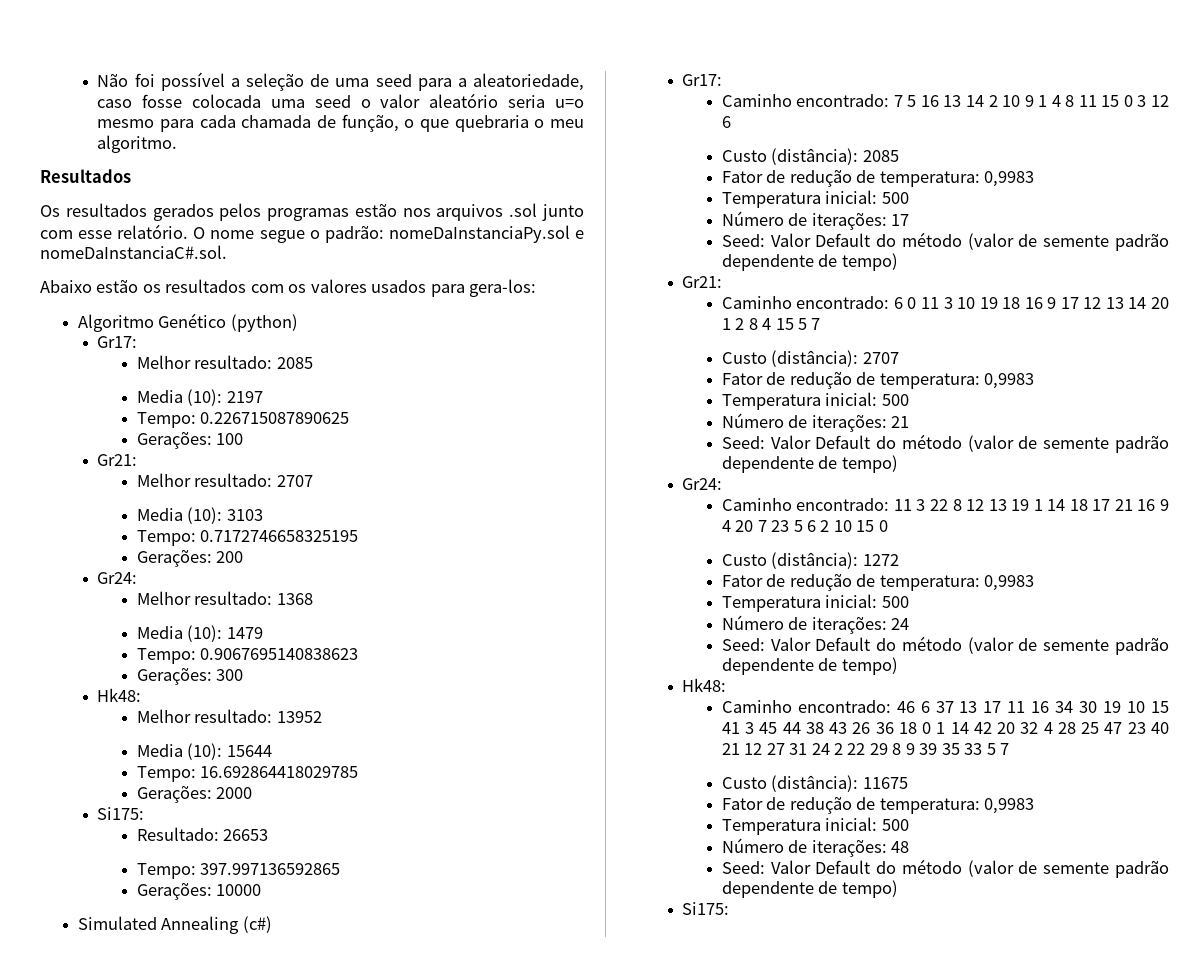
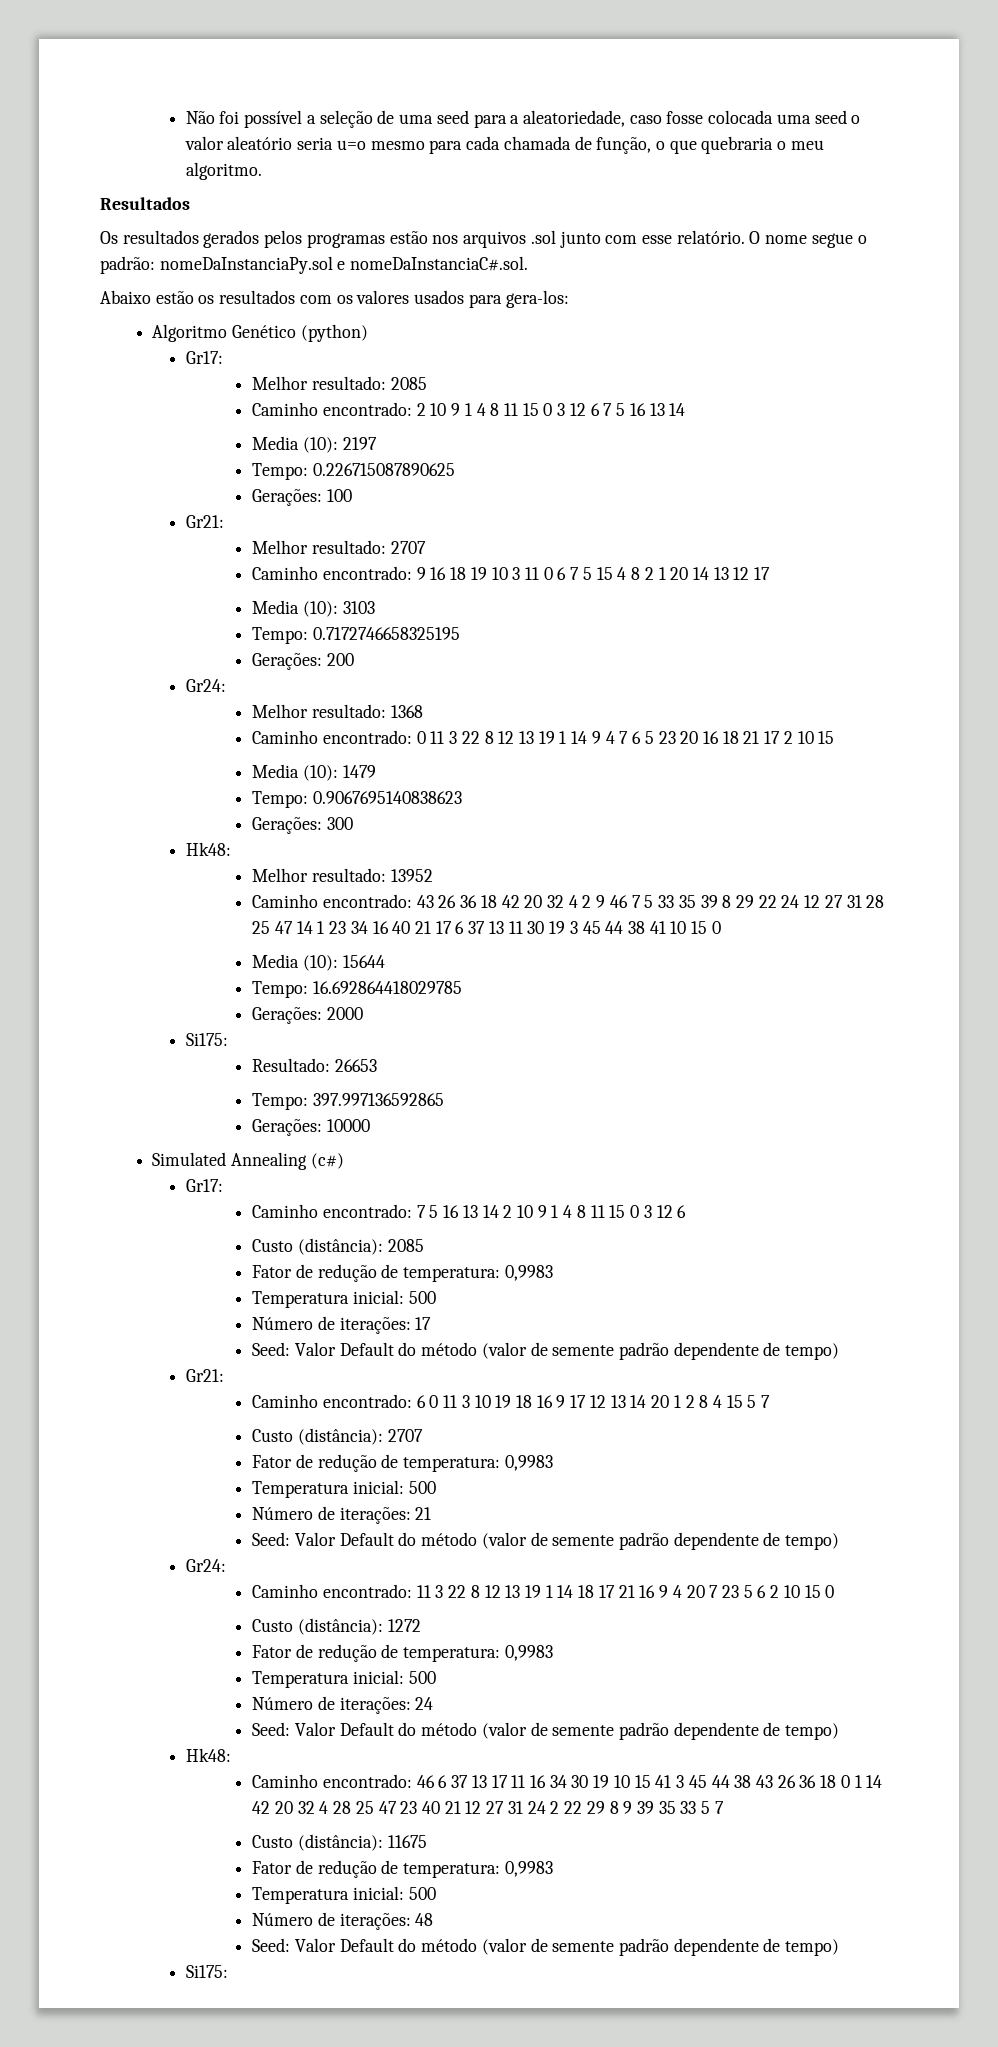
+ Caminho encontrado: 2 10 9 1 4 8 11 15 0 3 12 6 7 5 16 13 14
+ Caminho encontrado: 9 16 18 19 10 3 11 0 6 7 5 15 4 8 2 1 20 14 13 12 17
+ Caminho encontrado: 0 11 3 22 8 12 13 19 1 14 9 4 7 6 5 23 20 16 18 21 17 2 10 15
+ Caminho encontrado: 43 26 36 18 42 20 32 4 2 9 46 7 5 33 35 39 8 29 22 24 12 27 31 28 25 47 14 1 23 34 16 40 21 17 6 37 13 11 30 19 3 45 44 38 41 10 15 0

